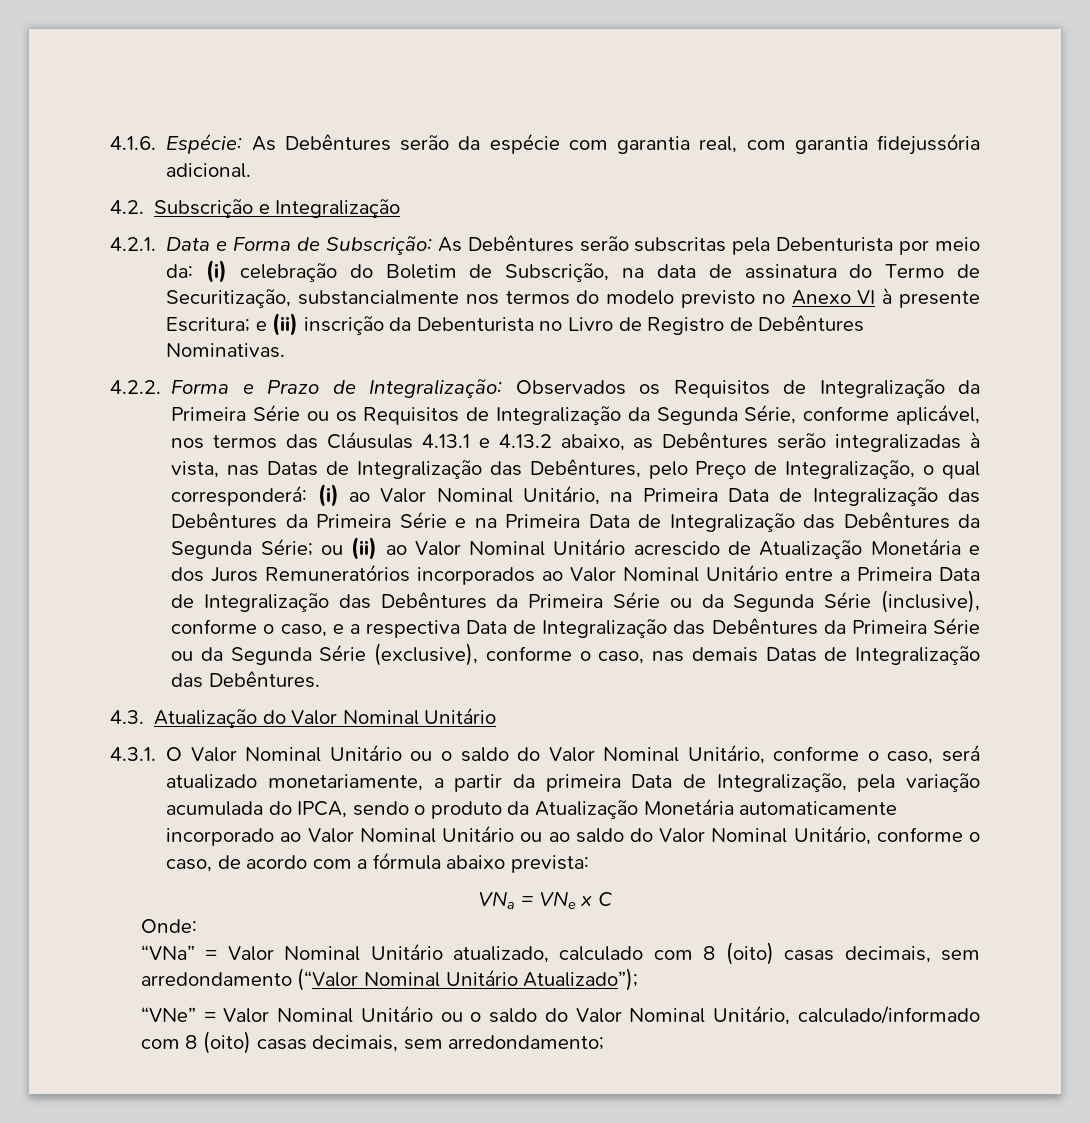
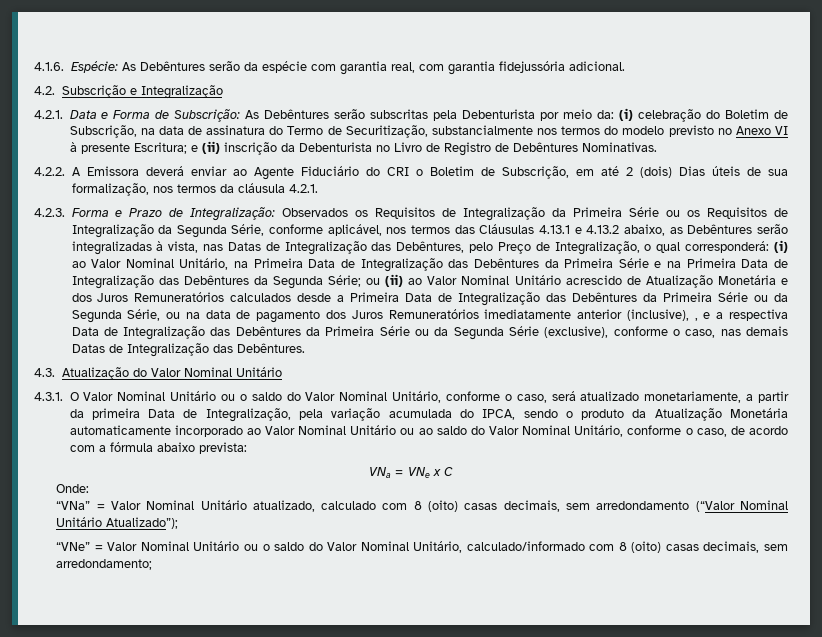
- 4.2.2. Forma e Prazo de Integralização:
+ 4.2.2. A Emissora deverá enviar ao Agente Fiduciário do CRI o Boletim de Subscrição, em até 2 (dois) Dias úteis de sua formalização, nos termos da cláusula 4.2.1.
+ 4.2.3. Forma e Prazo de Integralização:
- ou (ii) ao Valor Nominal Unitário acrescido de Atualização Monetária e dos Juros Remuneratórios incorporados ao Valor Nominal Unitário entre a Primeira Data de Integralização das Debêntures da Primeira Série ou da Segunda Série (inclusive), conforme o caso, e a respectiva Data de Integralização das Debêntures da Primeira Série ou da Segunda Série (exclusive), conforme o caso, nas demais Datas de Integralização das Debêntures.
+ ou (ii) ao Valor Nominal Unitário acrescido de Atualização Monetária e dos Juros Remuneratórios calculados desde a Primeira Data de Integralização das Debêntures da Primeira Série ou da Segunda Série, ou na data de pagamento dos Juros Remuneratórios imediatamente anterior (inclusive), , e a respectiva Data de Integralização das Debêntures da Primeira Série ou da Segunda Série (exclusive), conforme o caso, nas demais Datas de Integralização das Debêntures.

